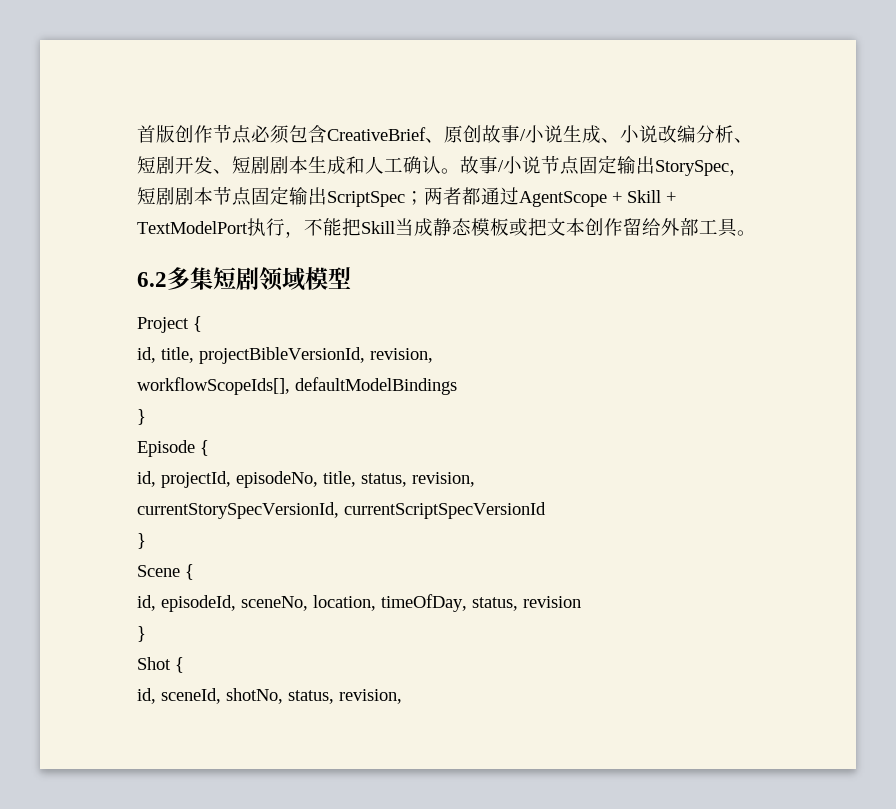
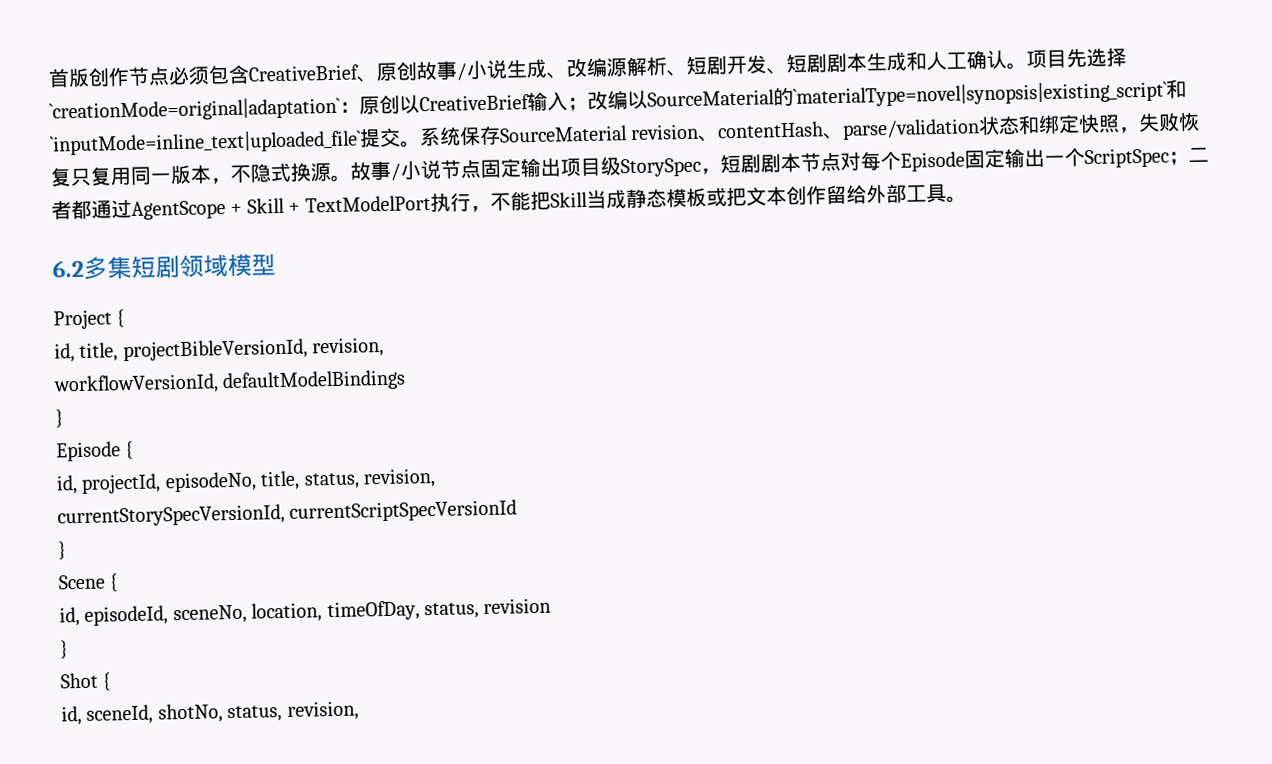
- 首版创作节点必须包含CreativeBrief、原创故事/小说生成、小说改编分析、短剧开发、短剧剧本生成和人工确认。
+ 首版创作节点必须包含CreativeBrief、原创故事/小说生成、改编源解析、短剧开发、短剧剧本生成和人工确认。
+ 项目先选择`creationMode=original|adaptation`：原创以CreativeBrief输入；改编以SourceMaterial的`materialType=novel|synopsis|existing_script`和`inputMode=inline_text|uploaded_file`提交。系统保存SourceMaterial revision、contentHash、parse/validation状态和绑定快照，失败恢复只复用同一版本，不隐式换源。
- 故事/小说节点固定输出StorySpec，短剧剧本节点固定输出ScriptSpec；两者都通过AgentScope + Skill + TextModelPort执行，不能把Skill当成静态模板或把文本创作留给外部工具。
+ 故事/小说节点固定输出项目级StorySpec，短剧剧本节点对每个Episode固定输出一个ScriptSpec；二者都通过AgentScope + Skill + TextModelPort执行，不能把Skill当成静态模板或把文本创作留给外部工具。
- workflowScopeIds[], defaultModelBindings
+ workflowVersionId, defaultModelBindings

